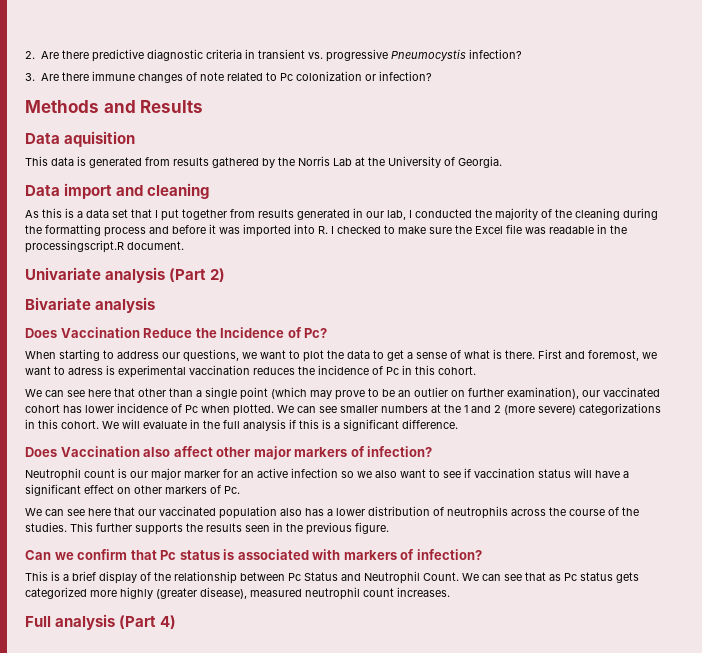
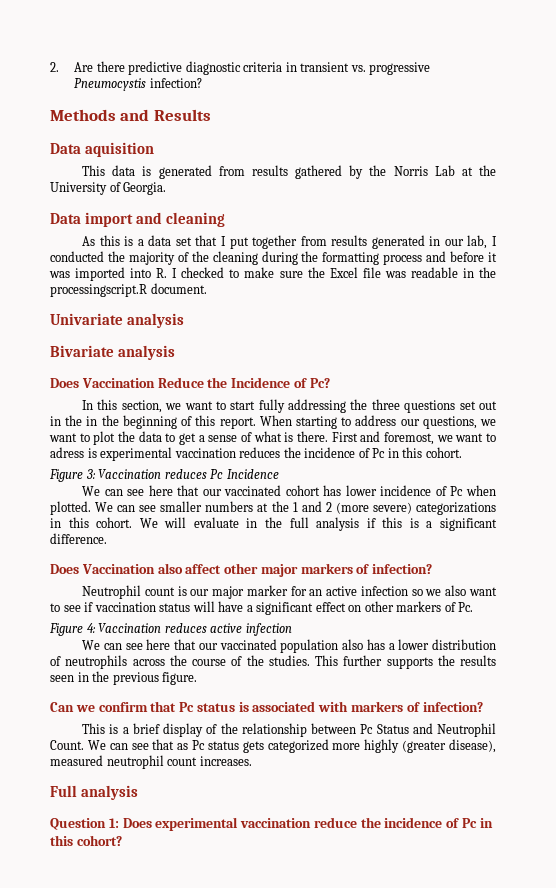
- 3. Are there immune changes of note related to Pc colonization or infection?
- Univariate analysis (Part 2)
+ Univariate analysis
+ In this section, we want to start fully addressing the three questions set out in the in the beginning of this report.
- We can see here that other than a single point (which may prove to be an outlier on further examination), our vaccinated cohort has lower incidence of Pc when plotted.
+ Figure 3: Vaccination reduces Pc Incidence
+ We can see here that our vaccinated cohort has lower incidence of Pc when plotted.
+ Figure 4: Vaccination reduces active infection
- Full analysis (Part 4)
+ Full analysis
+ Question 1: Does experimental vaccination reduce the incidence of Pc in this cohort?

